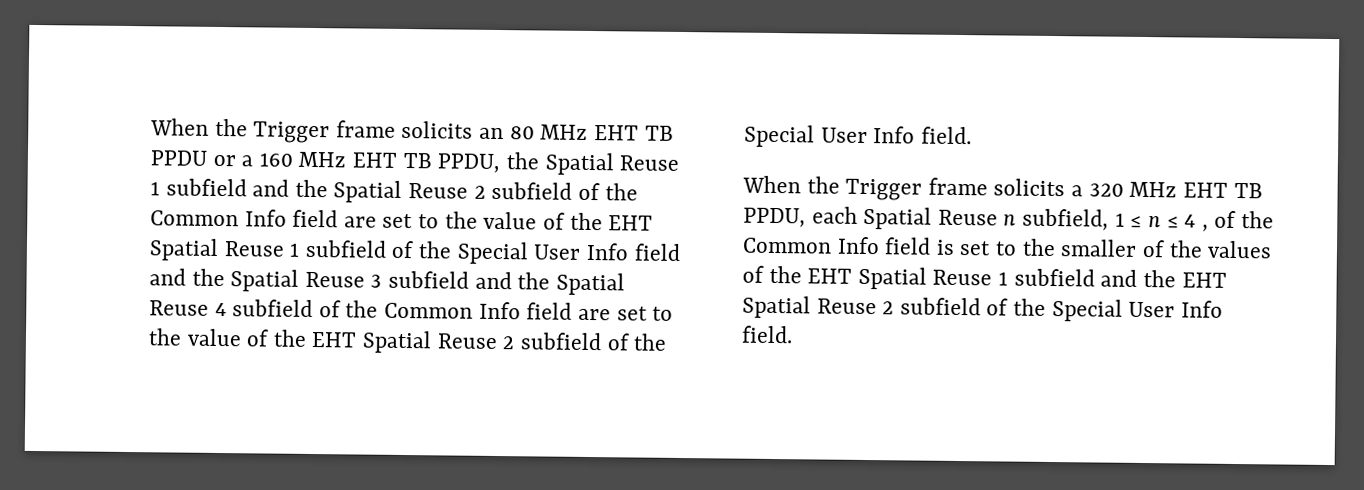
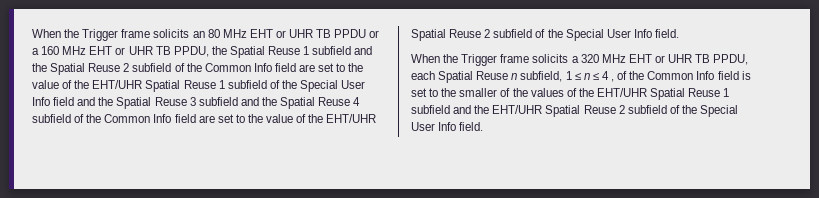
- When the Trigger frame solicits an 80 MHz EHT TB PPDU or a 160 MHz EHT TB PPDU, the Spatial Reuse 1 subfield and the Spatial Reuse 2 subfield of the Common Info field are set to the value of the EHT Spatial Reuse 1 subfield of the Special User Info field and the Spatial Reuse 3 subfield and the Spatial Reuse 4 subfield of the Common Info field are set to the value of the EHT Spatial Reuse 2 subfield of the Special User Info field.
+ When the Trigger frame solicits an 80 MHz EHT or UHR TB PPDU or a 160 MHz EHT or UHR TB PPDU, the Spatial Reuse 1 subfield and the Spatial Reuse 2 subfield of the Common Info field are set to the value of the EHT/UHR Spatial Reuse 1 subfield of the Special User Info field and the Spatial Reuse 3 subfield and the Spatial Reuse 4 subfield of the Common Info field are set to the value of the EHT/UHR Spatial Reuse 2 subfield of the Special User Info field.
- When the Trigger frame solicits a 320 MHz EHT TB PPDU, each Spatial Reuse n subfield, 1 ≤ n ≤ 4 , of the Common Info field is set to the smaller of the values of the EHT Spatial Reuse 1 subfield and the EHT Spatial Reuse 2 subfield of the Special User Info field.
+ When the Trigger frame solicits a 320 MHz EHT or UHR TB PPDU, each Spatial Reuse n subfield, 1 ≤ n ≤ 4 , of the Common Info field is set to the smaller of the values of the EHT/UHR Spatial Reuse 1 subfield and the EHT/UHR Spatial Reuse 2 subfield of the Special User Info field.

